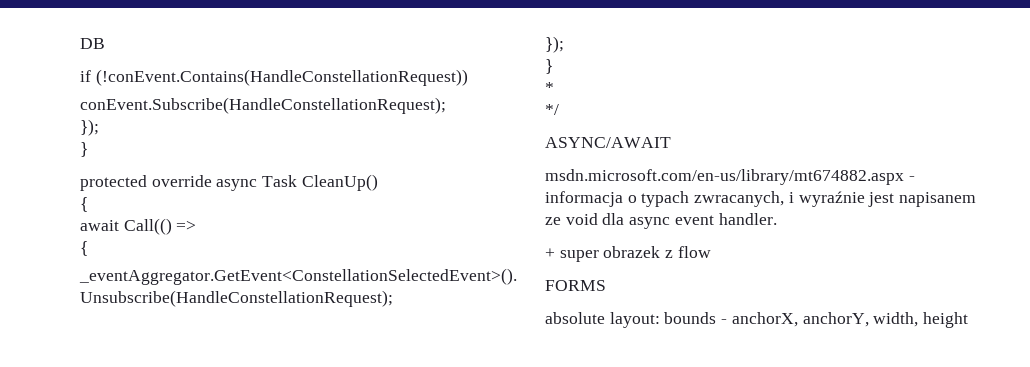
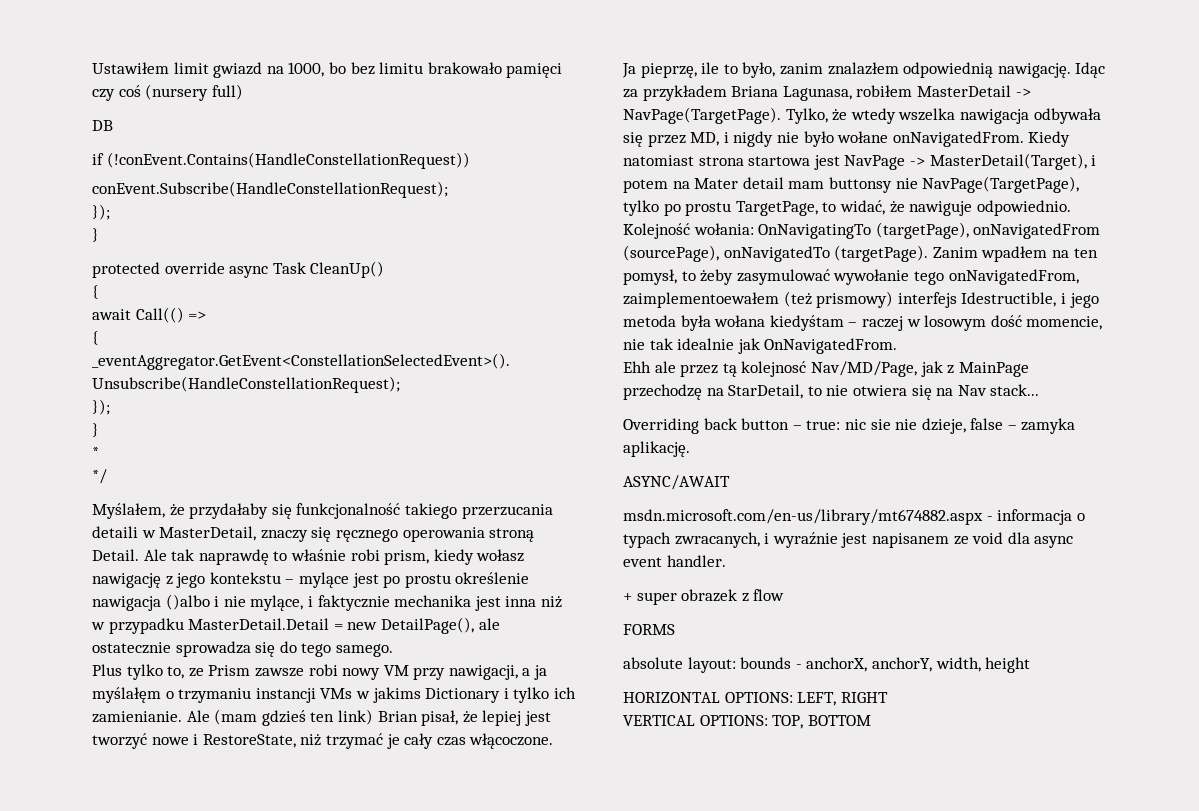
+ Ustawiłem limit gwiazd na 1000, bo bez limitu brakowało pamięci czy coś (nursery full)
+ Myślałem, że przydałaby się funkcjonalność takiego przerzucania detaili w MasterDetail, znaczy się ręcznego operowania stroną Detail. Ale tak naprawdę to właśnie robi prism, kiedy wołasz nawigację z jego kontekstu – mylące jest po prostu określenie nawigacja ()albo i nie mylące, i faktycznie mechanika jest inna niż w przypadku MasterDetail.Detail = new DetailPage(), ale ostatecznie sprowadza się do tego samego.
+ Plus tylko to, ze Prism zawsze robi nowy VM przy nawigacji, a ja myślałęm o trzymaniu instancji VMs w jakims Dictionary i tylko ich zamienianie. Ale (mam gdzieś ten link) Brian pisał, że lepiej jest tworzyć nowe i RestoreState, niż trzymać je cały czas włącoczone.
+ Ja pieprzę, ile to było, zanim znalazłem odpowiednią nawigację. Idąc za przykładem Briana Lagunasa, robiłem MasterDetail -> NavPage(TargetPage). Tylko, że wtedy wszelka nawigacja odbywała się przez MD, i nigdy nie było wołane onNavigatedFrom. Kiedy natomiast strona startowa jest NavPage -> MasterDetail(Target), i potem na Mater detail mam buttonsy nie NavPage(TargetPage), tylko po prostu TargetPage, to widać, że nawiguje odpowiednio. Kolejność wołania: OnNavigatingTo (targetPage), onNavigatedFrom (sourcePage), onNavigatedTo (targetPage). Zanim wpadłem na ten pomysł, to żeby zasymulować wywołanie tego onNavigatedFrom, zaimplementoewałem (też prismowy) interfejs Idestructible, i jego metoda była wołana kiedyśtam – raczej w losowym dość momencie, nie tak idealnie jak OnNavigatedFrom.
+ Ehh ale przez tą kolejnosć Nav/MD/Page, jak z MainPage przechodzę na StarDetail, to nie otwiera się na Nav stack...
+ Overriding back button – true: nic sie nie dzieje, false – zamyka aplikację.
+ HORIZONTAL OPTIONS: LEFT, RIGHT
+ VERTICAL OPTIONS: TOP, BOTTOM

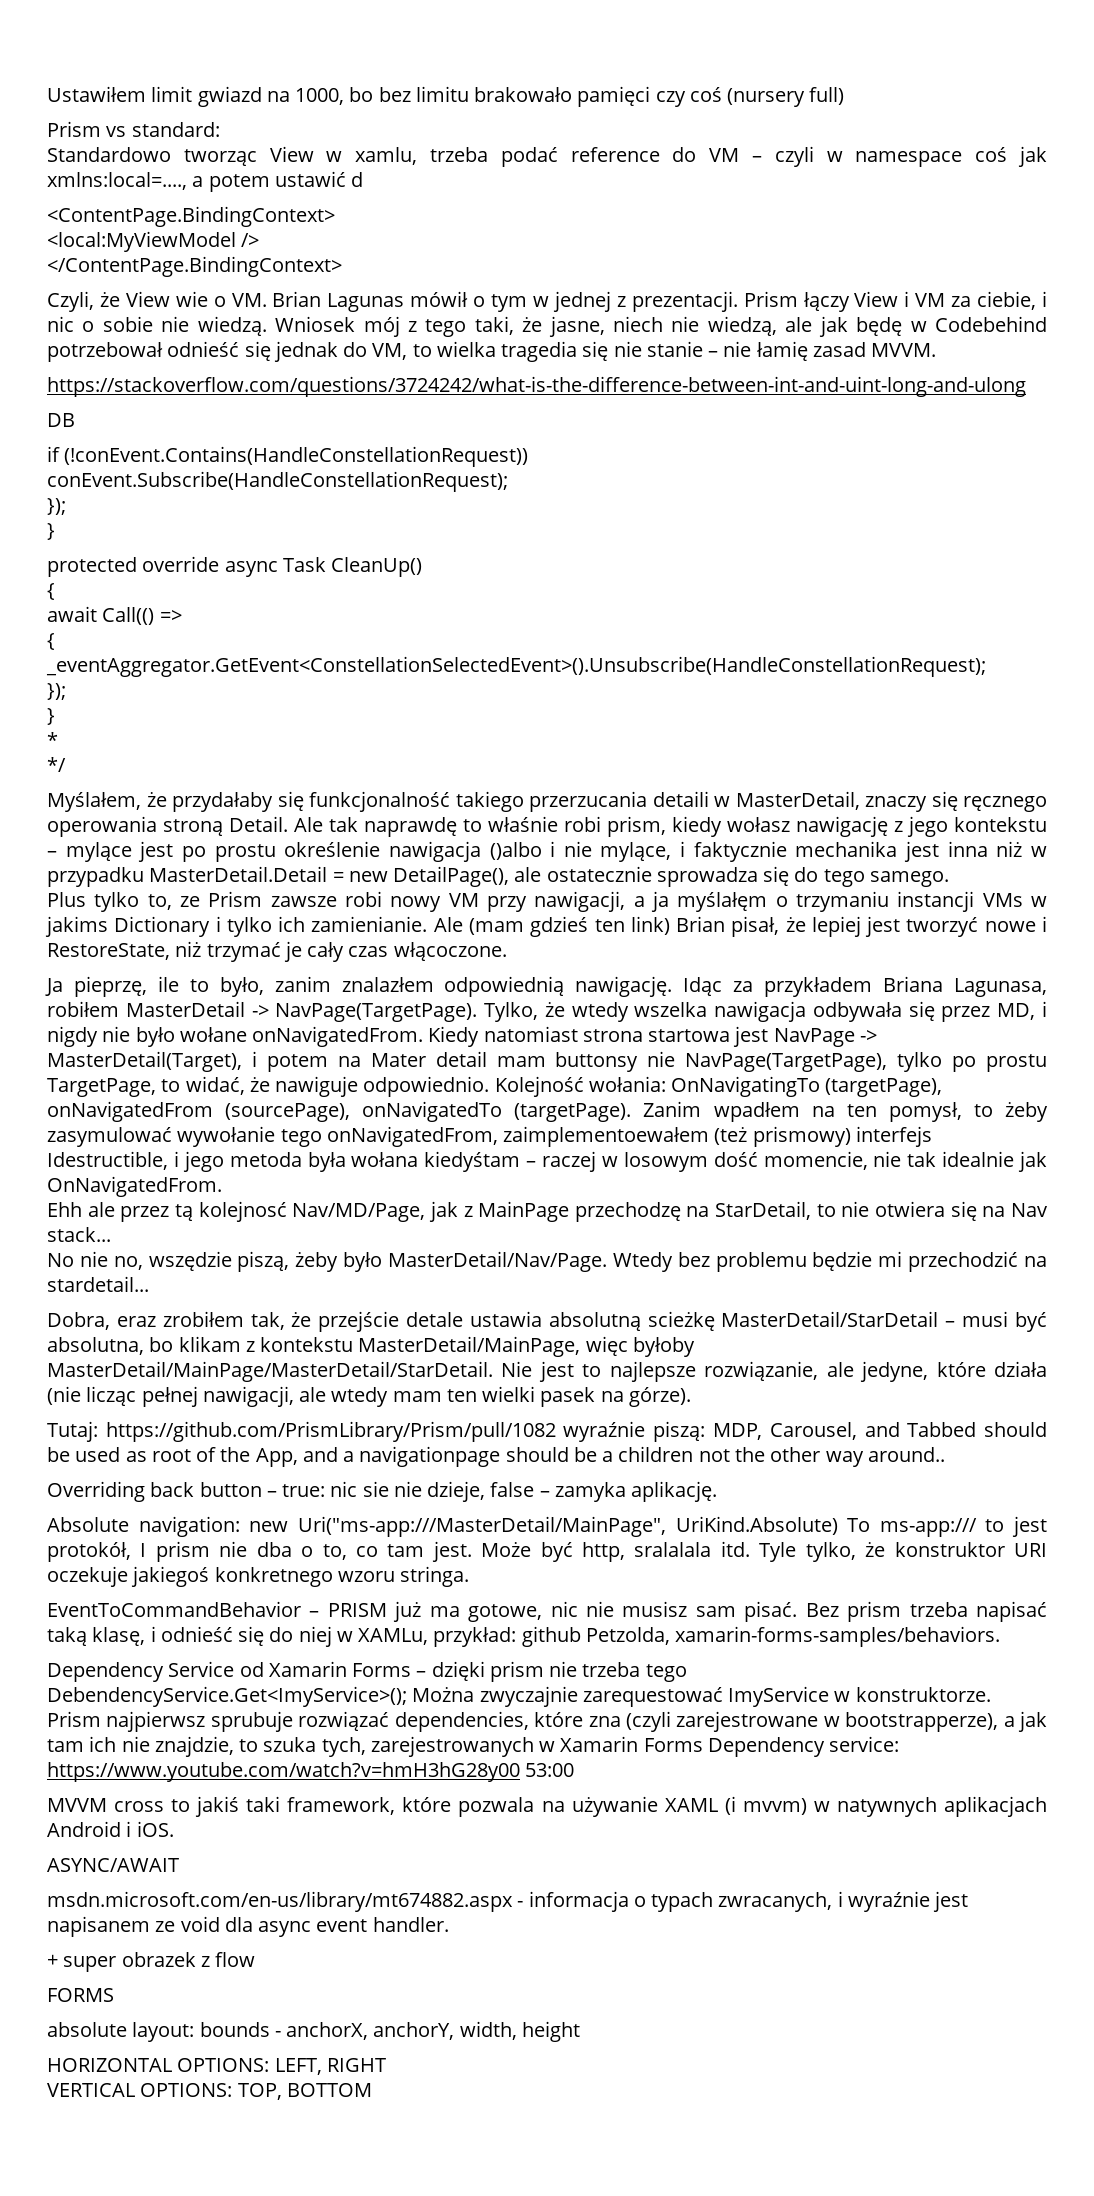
+ Prism vs standard:
+ Standardowo tworząc View w xamlu, trzeba podać reference do VM – czyli w namespace coś jak xmlns:local=...., a potem ustawić d
+ <ContentPage.BindingContext>
+ <local:MyViewModel />
+ </ContentPage.BindingContext>
+ Czyli, że View wie o VM. Brian Lagunas mówił o tym w jednej z prezentacji. Prism łączy View i VM za ciebie, i nic o sobie nie wiedzą. Wniosek mój z tego taki, że jasne, niech nie wiedzą, ale jak będę w Codebehind potrzebował odnieść się jednak do VM, to wielka tragedia się nie stanie – nie łamię zasad MVVM.
+ https://stackoverflow.com/questions/3724242/what-is-the-difference-between-int-and-uint-long-and-ulong
+ No nie no, wszędzie piszą, żeby było MasterDetail/Nav/Page. Wtedy bez problemu będzie mi przechodzić na stardetail...
+ Dobra, eraz zrobiłem tak, że przejście detale ustawia absolutną scieżkę MasterDetail/StarDetail – musi być absolutna, bo klikam z kontekstu MasterDetail/MainPage, więc byłoby MasterDetail/MainPage/MasterDetail/StarDetail. Nie jest to najlepsze rozwiązanie, ale jedyne, które działa (nie licząc pełnej nawigacji, ale wtedy mam ten wielki pasek na górze).
+ Tutaj: https://github.com/PrismLibrary/Prism/pull/1082 wyraźnie piszą: MDP, Carousel, and Tabbed should be used as root of the App, and a navigationpage should be a children not the other way around..
+ Absolute navigation: new Uri("ms-app:///MasterDetail/MainPage", UriKind.Absolute) To ms-app:/// to jest protokół, I prism nie dba o to, co tam jest. Może być http, sralalala itd. Tyle tylko, że konstruktor URI oczekuje jakiegoś konkretnego wzoru stringa.
+ EventToCommandBehavior – PRISM już ma gotowe, nic nie musisz sam pisać. Bez prism trzeba napisać taką klasę, i odnieść się do niej w XAMLu, przykład: github Petzolda, xamarin-forms-samples/behaviors.
+ Dependency Service od Xamarin Forms – dzięki prism nie trzeba tego DebendencyService.Get<ImyService>(); Można zwyczajnie zarequestować ImyService w konstruktorze. Prism najpierwsz sprubuje rozwiązać dependencies, które zna (czyli zarejestrowane w bootstrapperze), a jak tam ich nie znajdzie, to szuka tych, zarejestrowanych w Xamarin Forms Dependency service: https://www.youtube.com/watch?v=hmH3hG28y00 53:00
+ MVVM cross to jakiś taki framework, które pozwala na używanie XAML (i mvvm) w natywnych aplikacjach Android i iOS.

